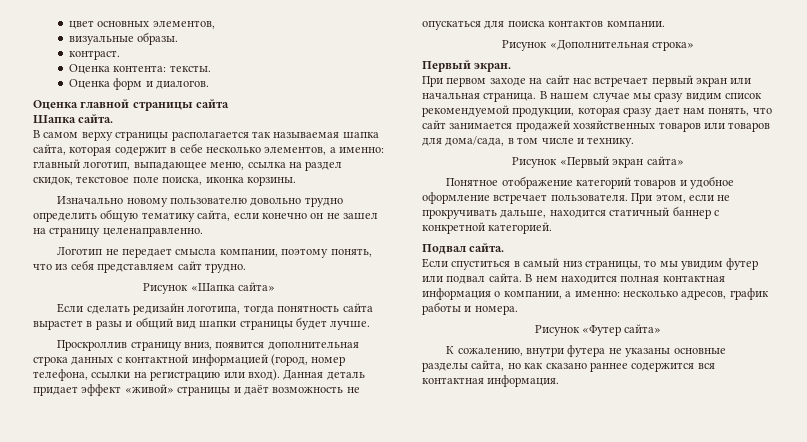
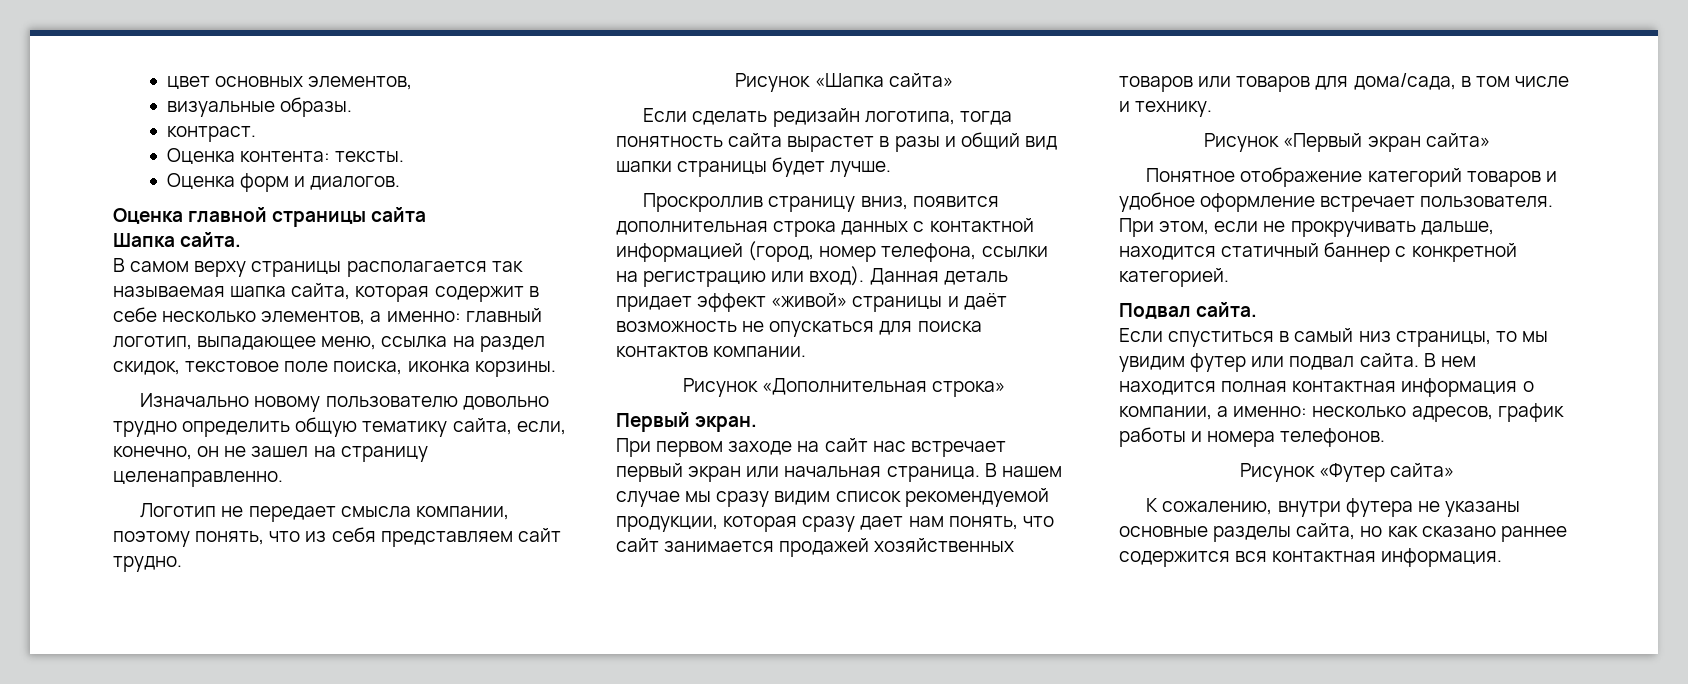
- Изначально новому пользователю довольно трудно определить общую тематику сайта, если конечно он не зашел на страницу целенаправленно.
+ Изначально новому пользователю довольно трудно определить общую тематику сайта, если, конечно, он не зашел на страницу целенаправленно.
- В нем находится полная контактная информация о компании, а именно: несколько адресов, график работы и номера.
+ В нем находится полная контактная информация о компании, а именно: несколько адресов, график работы и номера телефонов.

